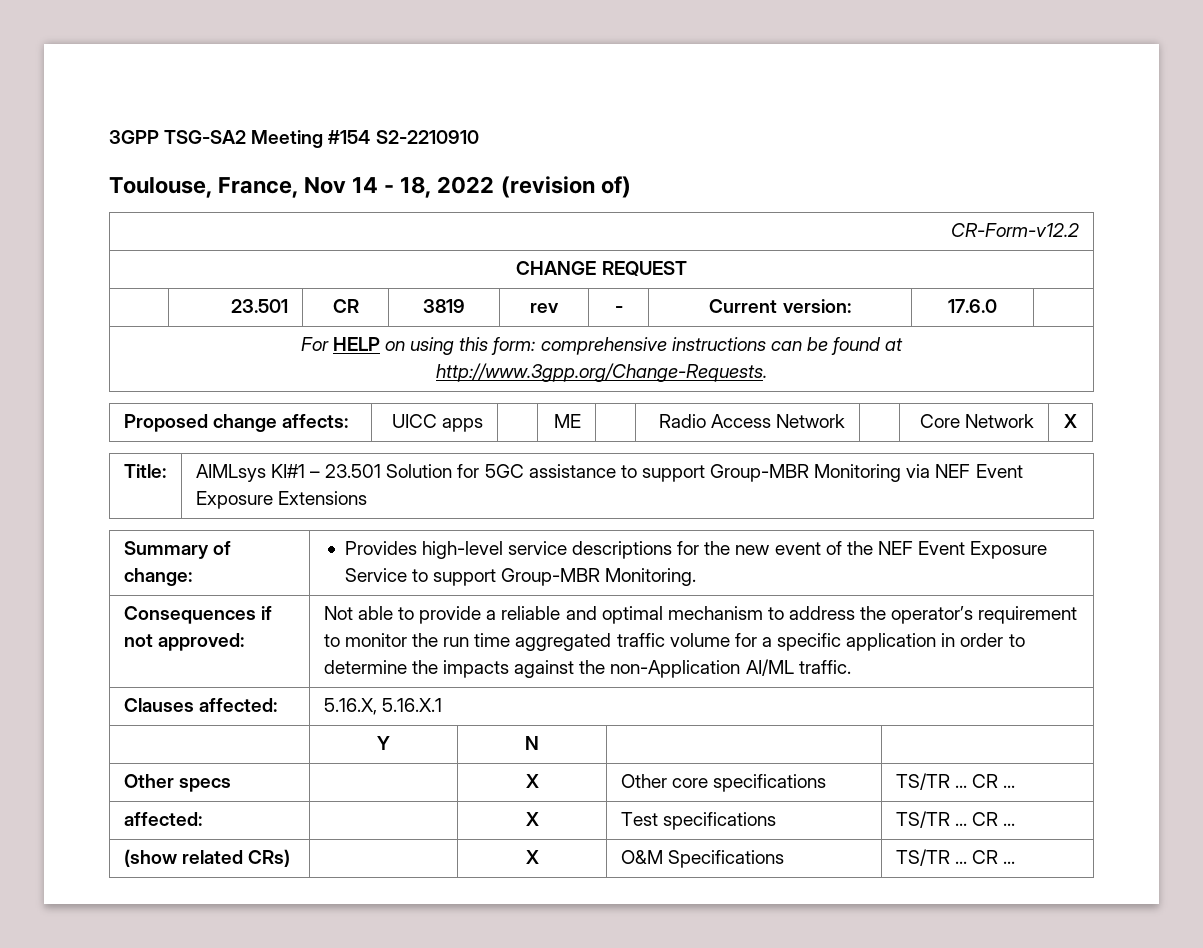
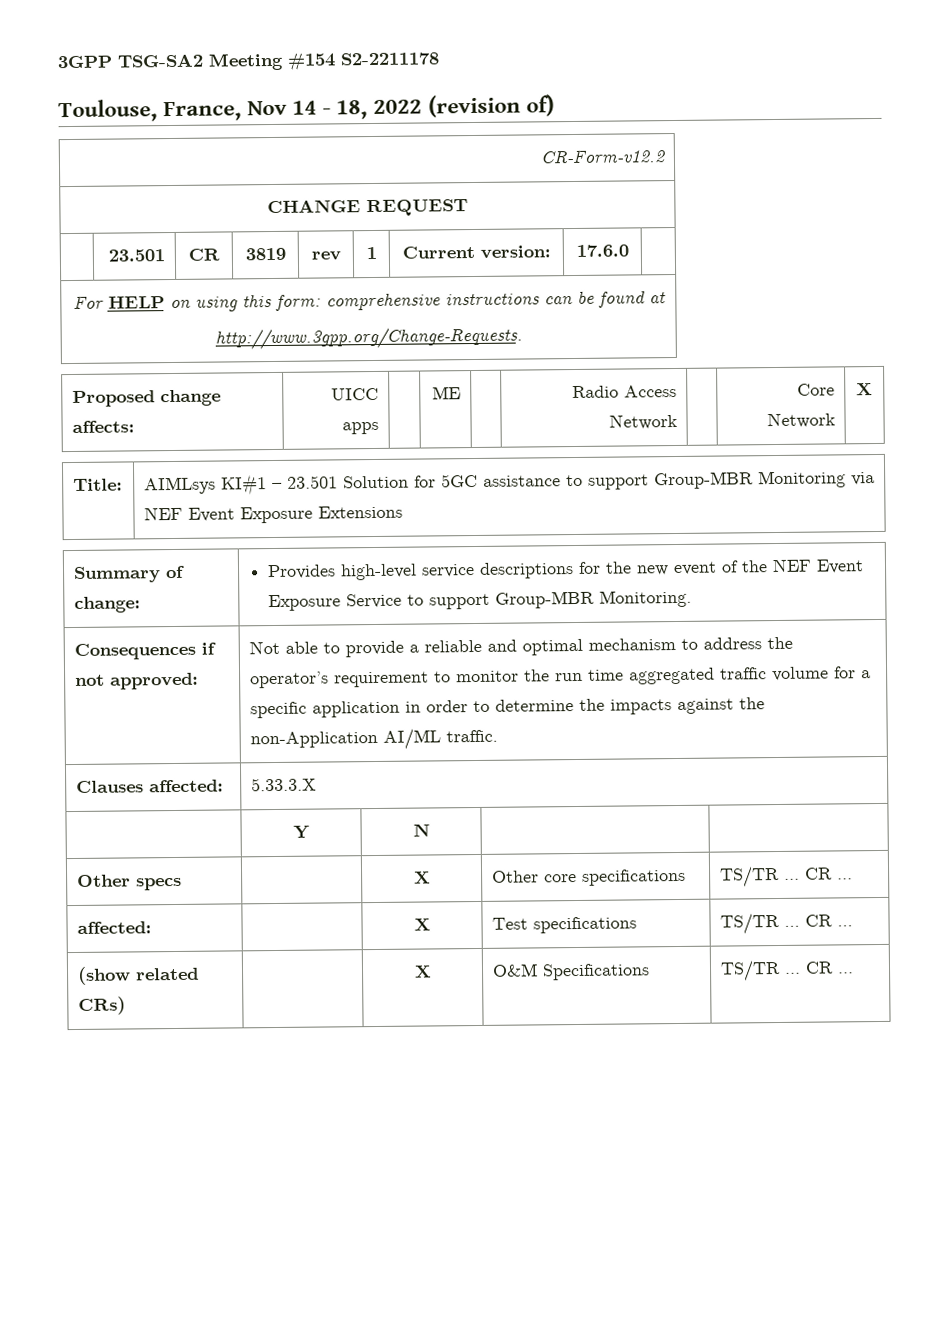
- 3GPP TSG-SA2 Meeting #154 S2-2210910
+ 3GPP TSG-SA2 Meeting #154 S2-2211178
- | 23.501 | CR | 3819 | rev | - | Current version: | 17.6.0 |
+ | 23.501 | CR | 3819 | rev | 1 | Current version: | 17.6.0 |
- Clauses affected: | 5.16.X, 5.16.X.1
+ Clauses affected: | 5.33.3.X

